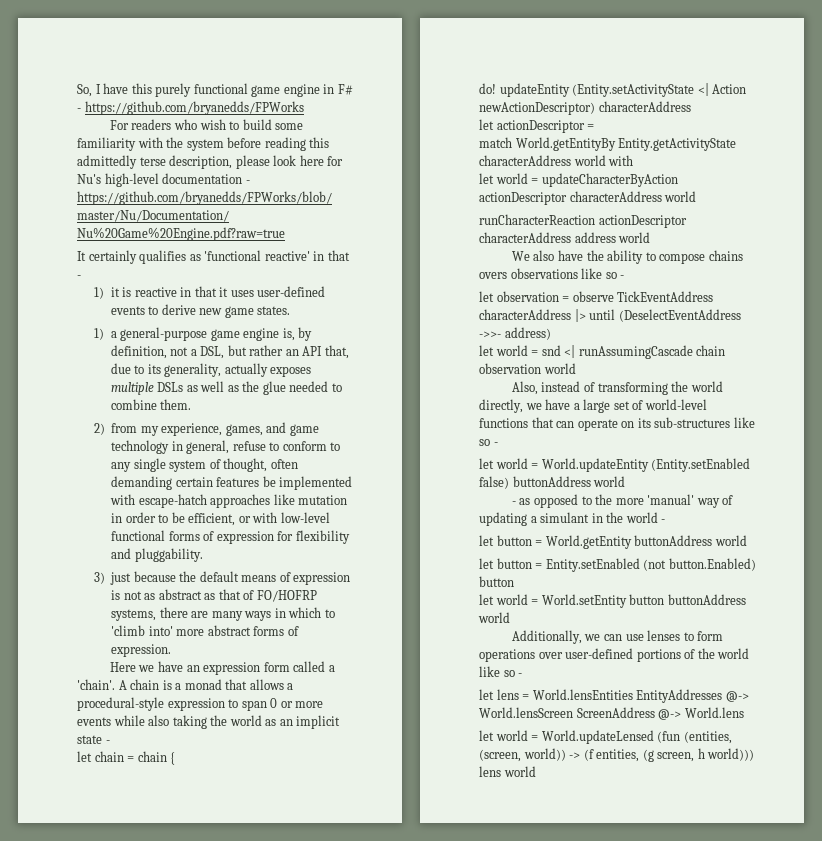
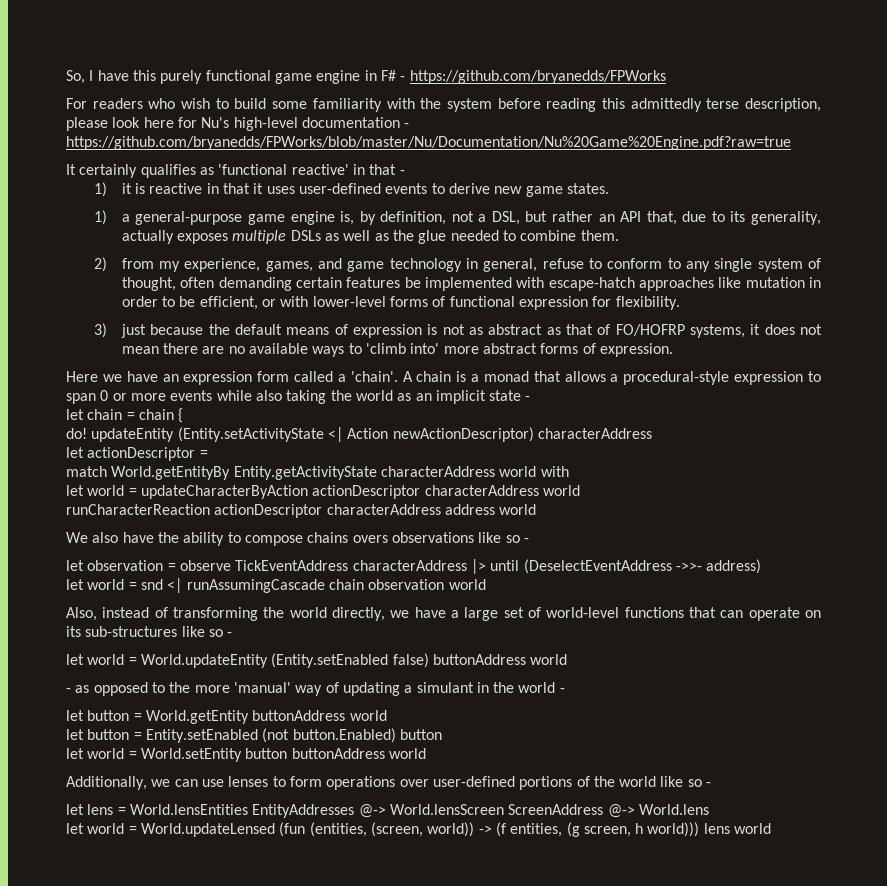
- 2) from my experience, games, and game technology in general, refuse to conform to any single system of thought, often demanding certain features be implemented with escape-hatch approaches like mutation in order to be efficient, or with low-level functional forms of expression for flexibility and pluggability.
+ 2) from my experience, games, and game technology in general, refuse to conform to any single system of thought, often demanding certain features be implemented with escape-hatch approaches like mutation in order to be efficient, or with lower-level forms of functional expression for flexibility.
- 3) just because the default means of expression is not as abstract as that of FO/HOFRP systems, there are many ways in which to 'climb into' more abstract forms of expression.
+ 3) just because the default means of expression is not as abstract as that of FO/HOFRP systems, it does not mean there are no available ways to 'climb into' more abstract forms of expression.

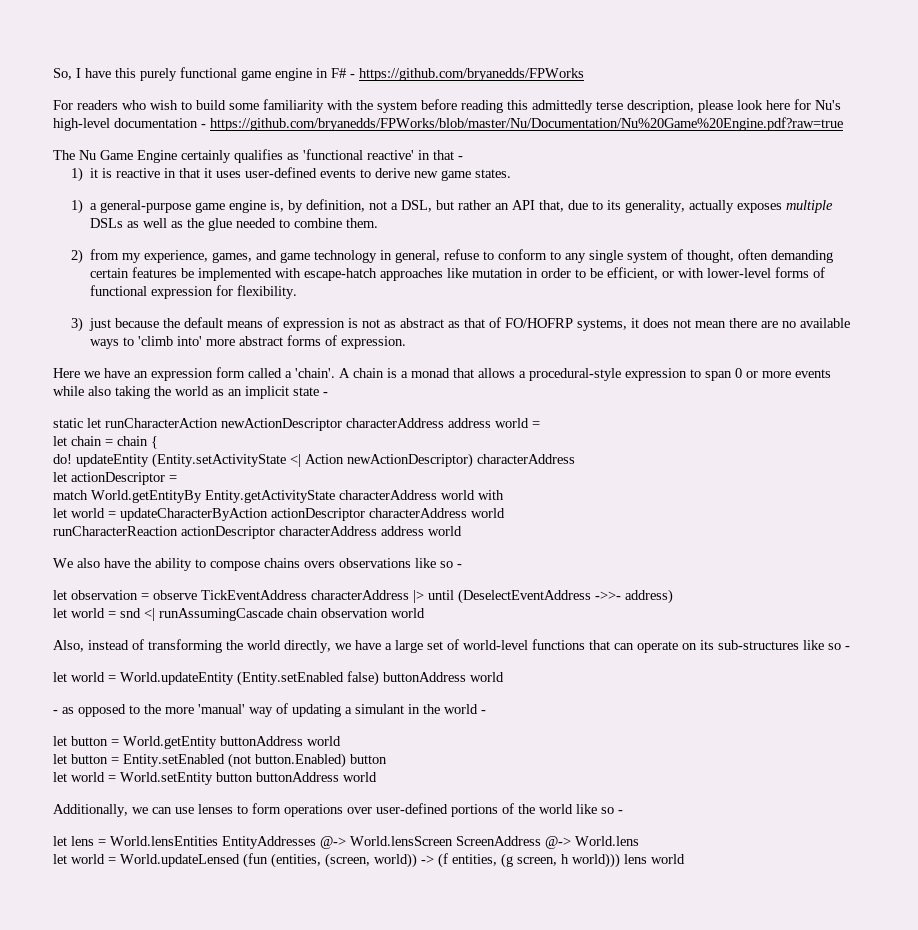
- It certainly qualifies as 'functional reactive' in that -
+ The Nu Game Engine certainly qualifies as 'functional reactive' in that -
+ static let runCharacterAction newActionDescriptor characterAddress address world =

